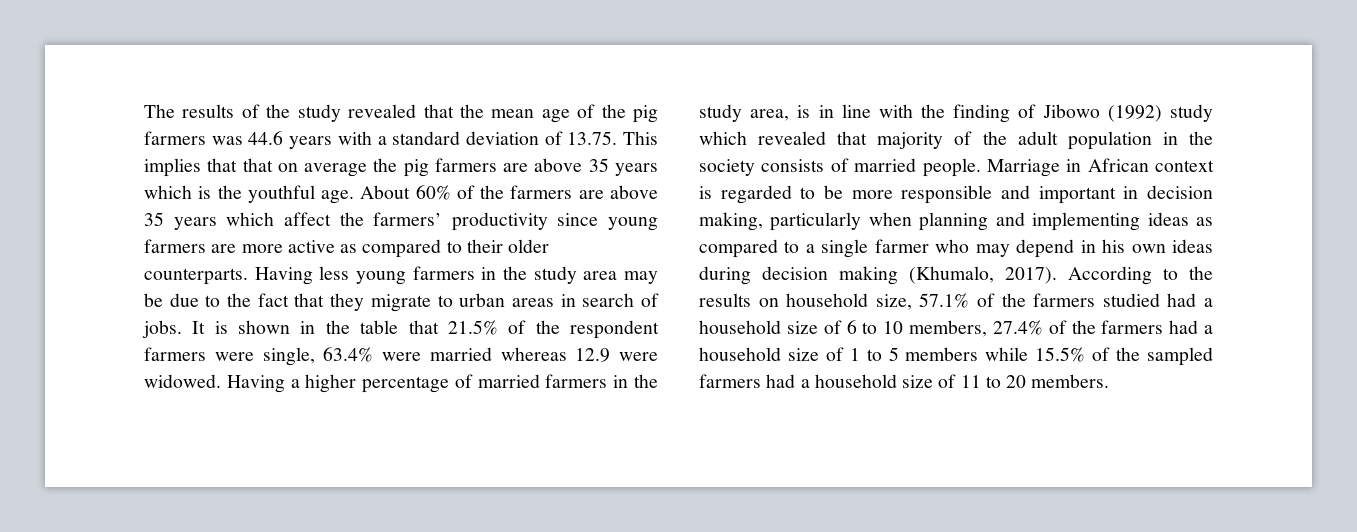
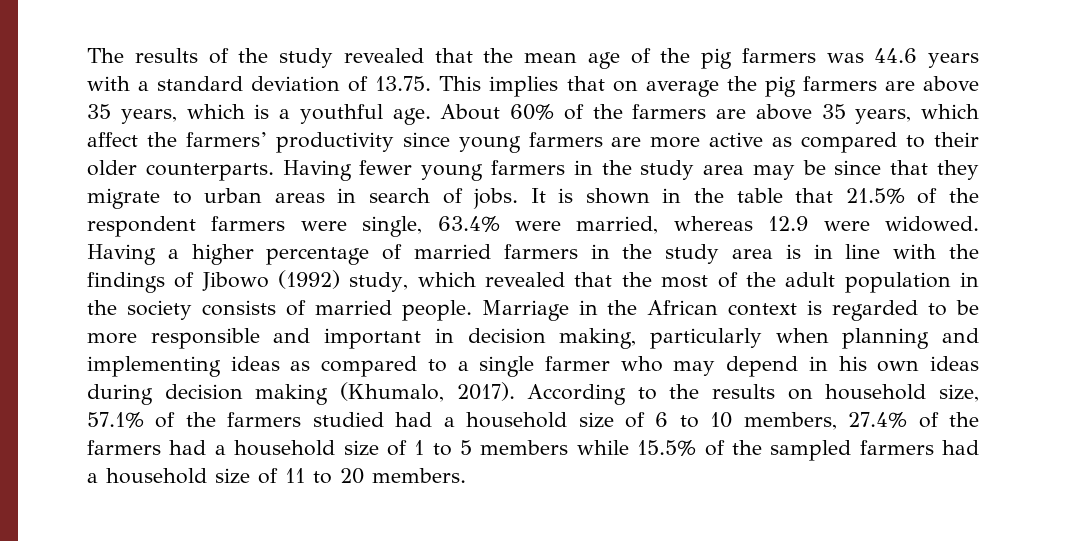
- The results of the study revealed that the mean age of the pig farmers was 44.6 years with a standard deviation of 13.75. This implies that that on average the pig farmers are above 35 years which is the youthful age.
+ The results of the study revealed that the mean age of the pig farmers was 44.6 years with a standard deviation of 13.75. This implies that on average the pig farmers are above 35 years, which is a youthful age.
- About 60% of the farmers are above 35 years which affect the farmers’ productivity since young farmers are more active as compared to their older counterparts.
+ About 60% of the farmers are above 35 years, which affect the farmers’ productivity since young farmers are more active as compared to their older counterparts.
- Having less young farmers in the study area may be due to the fact that they migrate to urban areas in search of jobs.
+ Having fewer young farmers in the study area may be since that they migrate to urban areas in search of jobs.
- It is shown in the table that 21.5% of the respondent farmers were single, 63.4% were married whereas 12.9 were widowed.
+ It is shown in the table that 21.5% of the respondent farmers were single, 63.4% were married, whereas 12.9 were widowed.
- Having a higher percentage of married farmers in the study area, is in line with the finding of Jibowo (1992) study which revealed that majority of the adult population in the society consists of married people.
+ Having a higher percentage of married farmers in the study area is in line with the findings of Jibowo (1992) study, which revealed that the most of the adult population in the society consists of married people.
- Marriage in African context is regarded to be more responsible and important in decision making, particularly when planning and implementing ideas as compared to a single farmer who may depend in his own ideas during decision making (Khumalo, 2017).
+ Marriage in the African context is regarded to be more responsible and important in decision making, particularly when planning and implementing ideas as compared to a single farmer who may depend in his own ideas during decision making (Khumalo, 2017).

